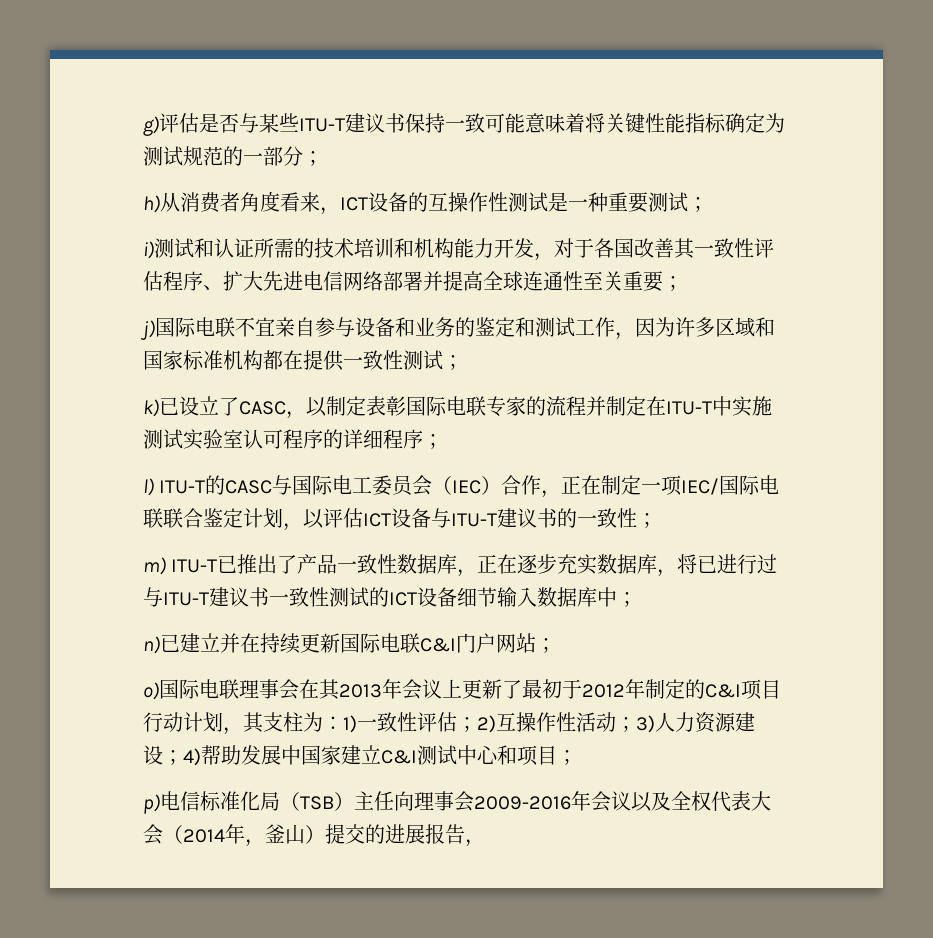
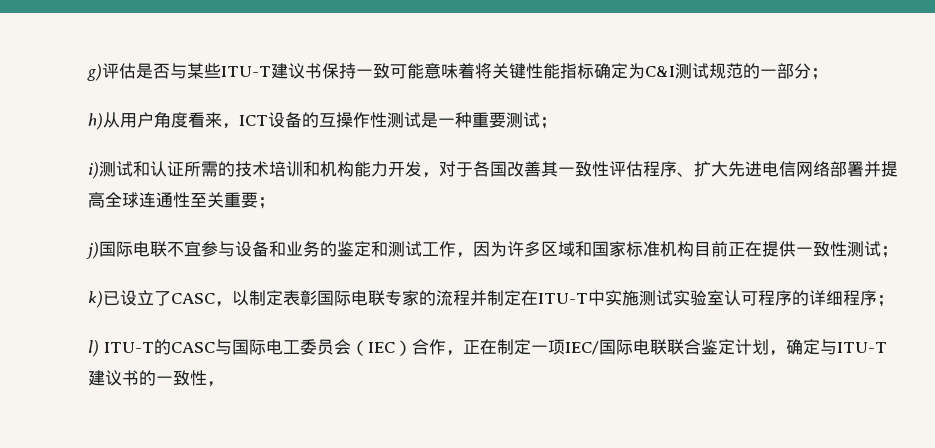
- g)评估是否与某些ITU-T建议书保持一致可能意味着将关键性能指标确定为测试规范的一部分；
+ g)评估是否与某些ITU-T建议书保持一致可能意味着将关键性能指标确定为C&I测试规范的一部分；
- h)从消费者角度看来，ICT设备的互操作性测试是一种重要测试；
+ h)从用户角度看来，ICT设备的互操作性测试是一种重要测试；
- j)国际电联不宜亲自参与设备和业务的鉴定和测试工作，因为许多区域和国家标准机构都在提供一致性测试；
+ j)国际电联不宜参与设备和业务的鉴定和测试工作，因为许多区域和国家标准机构目前正在提供一致性测试；
- l) ITU-T的CASC与国际电工委员会（IEC）合作，正在制定一项IEC/国际电联联合鉴定计划，以评估ICT设备与ITU-T建议书的一致性；
- m) ITU-T已推出了产品一致性数据库，正在逐步充实数据库，将已进行过与ITU-T建议书一致性测试的ICT设备细节输入数据库中；
- n)已建立并在持续更新国际电联C&I门户网站；
- o)国际电联理事会在其2013年会议上更新了最初于2012年制定的C&I项目行动计划，其支柱为：1)一致性评估；2)互操作性活动；3)人力资源建设；4)帮助发展中国家建立C&I测试中心和项目；
- p)电信标准化局（TSB）主任向理事会2009-2016年会议以及全权代表大会（2014年，釜山）提交的进展报告，
+ l) ITU-T的CASC与国际电工委员会（IEC）合作，正在制定一项IEC/国际电联联合鉴定计划，确定与ITU-T建议书的一致性，

